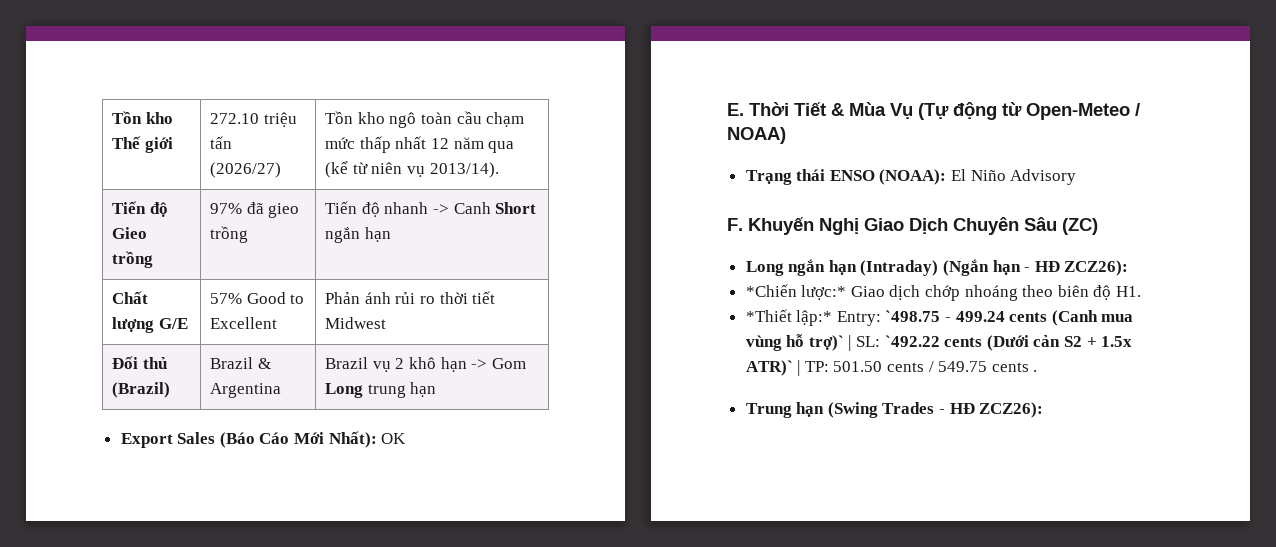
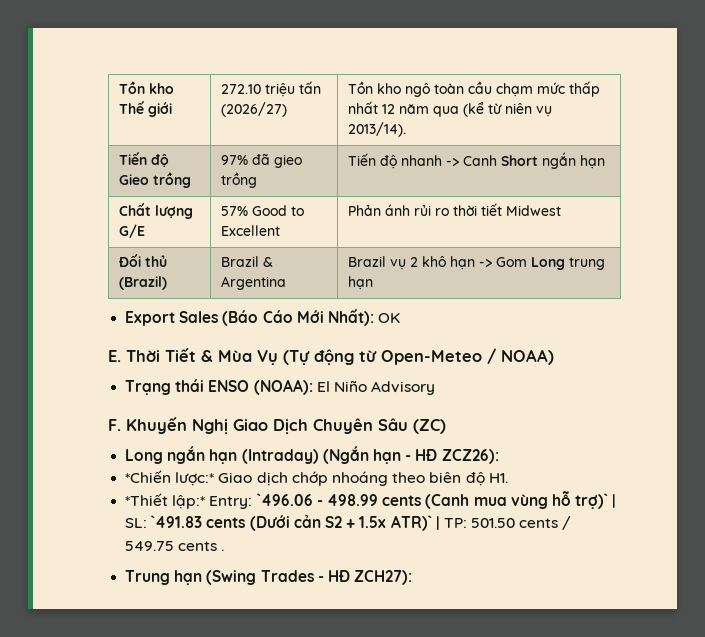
- *Thiết lập:* Entry: `498.75 - 499.24 cents (Canh mua vùng hỗ trợ)` | SL: `492.22 cents (Dưới cản S2 + 1.5x ATR)` | TP: 501.50 cents / 549.75 cents .
+ *Thiết lập:* Entry: `496.06 - 498.99 cents (Canh mua vùng hỗ trợ)` | SL: `491.83 cents (Dưới cản S2 + 1.5x ATR)` | TP: 501.50 cents / 549.75 cents .
- Trung hạn (Swing Trades - HĐ ZCZ26):
+ Trung hạn (Swing Trades - HĐ ZCH27):

